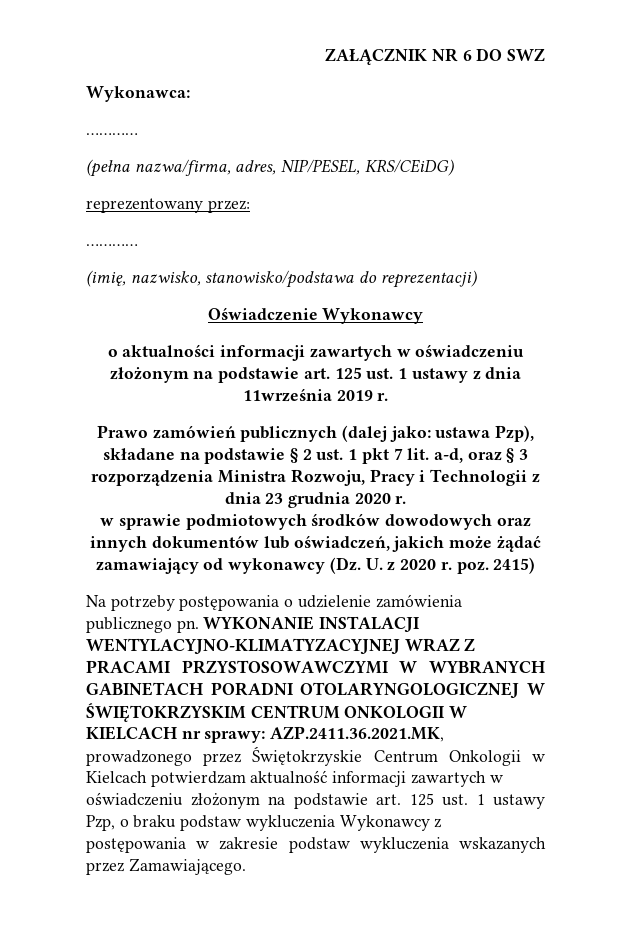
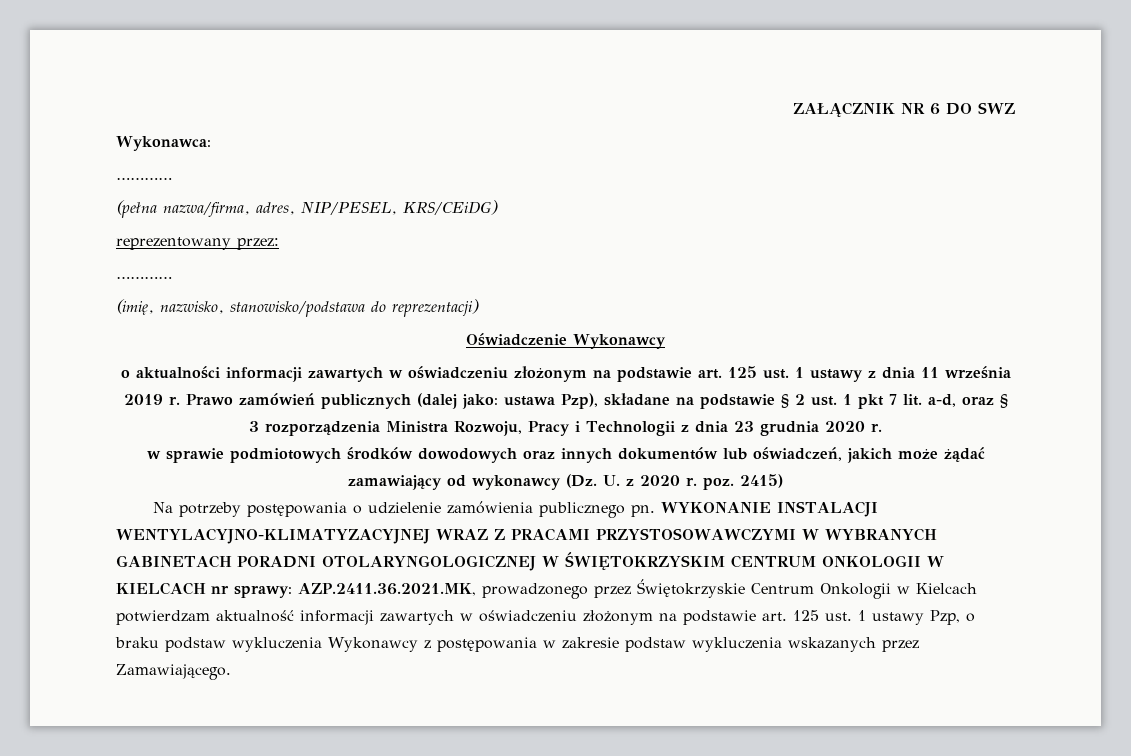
- o aktualności informacji zawartych w oświadczeniu złożonym na podstawie art. 125 ust. 1 ustawy z dnia 11września 2019 r.
- Prawo zamówień publicznych (dalej jako: ustawa Pzp), składane na podstawie § 2 ust. 1 pkt 7 lit. a-d, oraz § 3 rozporządzenia Ministra Rozwoju, Pracy i Technologii z dnia 23 grudnia 2020 r.
+ o aktualności informacji zawartych w oświadczeniu złożonym na podstawie art. 125 ust. 1 ustawy z dnia 11 września 2019 r. Prawo zamówień publicznych (dalej jako: ustawa Pzp), składane na podstawie § 2 ust. 1 pkt 7 lit. a-d, oraz § 3 rozporządzenia Ministra Rozwoju, Pracy i Technologii z dnia 23 grudnia 2020 r.

